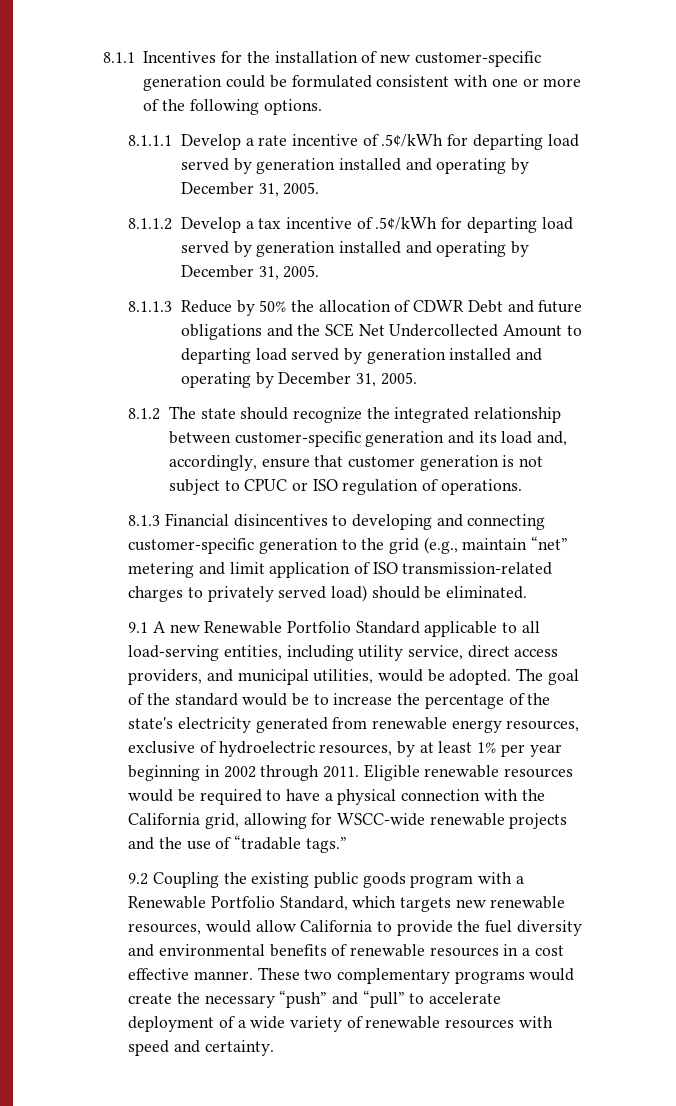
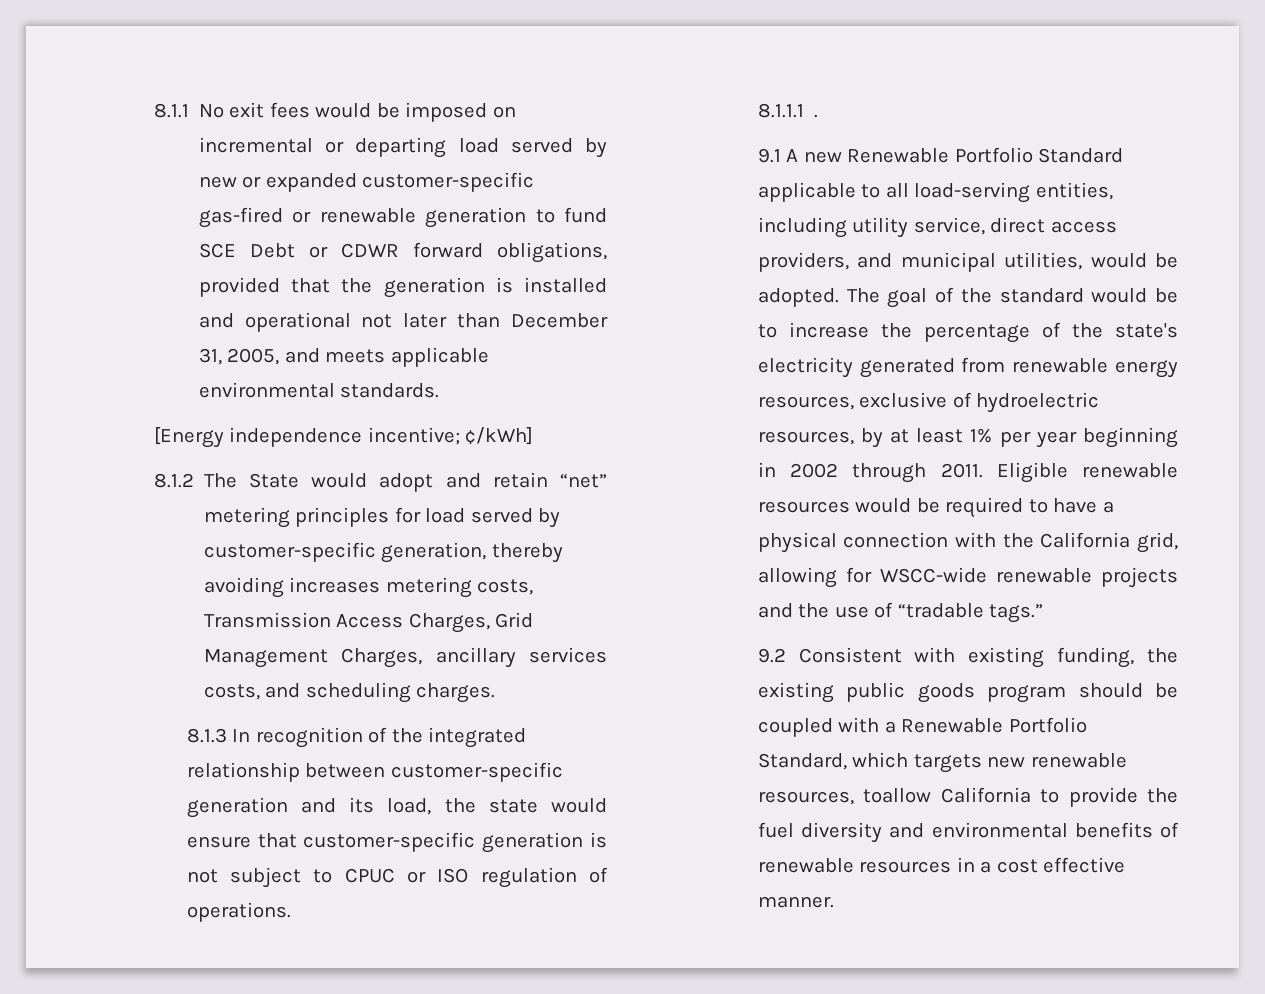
- 8.1.1 Incentives for the installation of new customer-specific generation could be formulated consistent with one or more of the following options.
- 8.1.1.1 Develop a rate incentive of .5¢/kWh for departing load served by generation installed and operating by December 31, 2005.
- 8.1.1.2 Develop a tax incentive of .5¢/kWh for departing load served by generation installed and operating by December 31, 2005.
- 8.1.1.3 Reduce by 50% the allocation of CDWR Debt and future obligations and the SCE Net Undercollected Amount to departing load served by generation installed and operating by December 31, 2005.
- 8.1.2 The state should recognize the integrated relationship between customer-specific generation and its load and, accordingly, ensure that customer generation is not subject to CPUC or ISO regulation of operations.
+ 8.1.1 No exit fees would be imposed on incremental or departing load served by new or expanded customer-specific gas-fired or renewable generation to fund SCE Debt or CDWR forward obligations, provided that the generation is installed and operational not later than December 31, 2005, and meets applicable environmental standards.
+ [Energy independence incentive; ¢/kWh]
+ 8.1.2 The State would adopt and retain “net” metering principles for load served by customer-specific generation, thereby avoiding increases metering costs, Transmission Access Charges, Grid Management Charges, ancillary services costs, and scheduling charges.
+ 8.1.3 In recognition of the integrated relationship between customer-specific generation and its load, the state would ensure that customer-specific generation is not subject to CPUC or ISO regulation of operations.
- 8.1.3 Financial disincentives to developing and connecting customer-specific generation to the grid (e.g., maintain “net” metering and limit application of ISO transmission-related charges to privately served load) should be eliminated.
+ 8.1.1.1 .
- 9.2 Coupling the existing public goods program with a Renewable Portfolio Standard, which targets new renewable resources, would allow California to provide the fuel diversity and environmental benefits of renewable resources in a cost effective manner. These two complementary programs would create the necessary “push” and “pull” to accelerate deployment of a wide variety of renewable resources with speed and certainty.
+ 9.2 Consistent with existing funding, the existing public goods program should be coupled with a Renewable Portfolio Standard, which targets new renewable resources, toallow California to provide the fuel diversity and environmental benefits of renewable resources in a cost effective manner.

